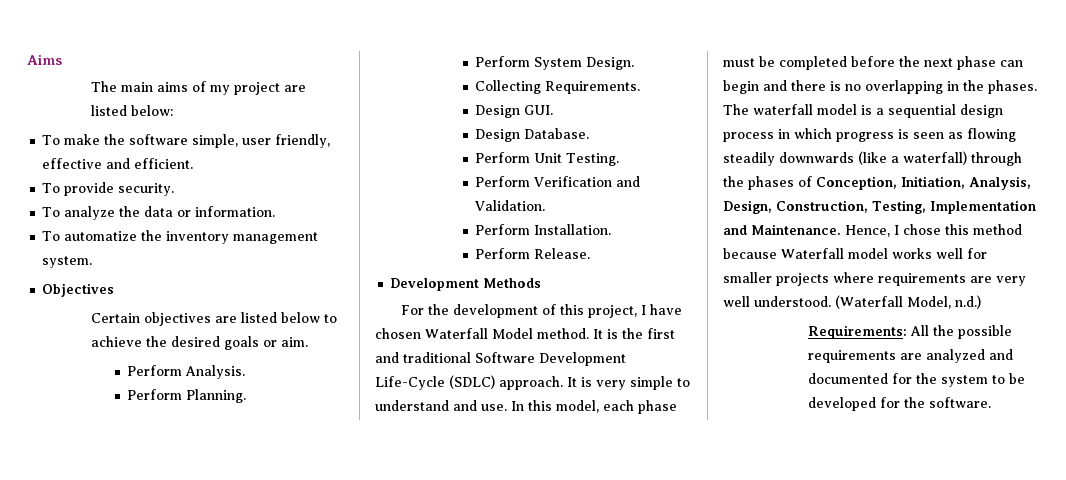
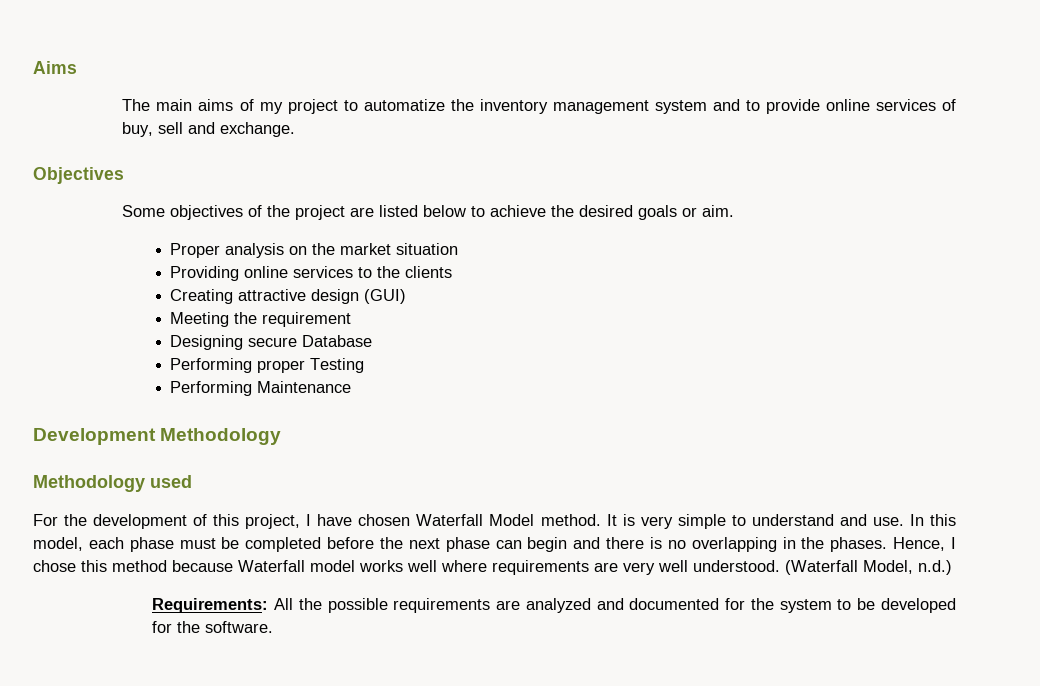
- The main aims of my project are listed below:
- To make the software simple, user friendly, effective and efficient.
- To provide security.
- To analyze the data or information.
- To automatize the inventory management system.
+ The main aims of my project to automatize the inventory management system and to provide online services of buy, sell and exchange.
  Objectives
- Certain objectives are listed below to achieve the desired goals or aim.
+ Some objectives of the project are listed below to achieve the desired goals or aim.
- Perform Analysis.
- Perform Planning.
- Perform System Design.
- Collecting Requirements.
- Design GUI.
- Design Database.
- Perform Unit Testing.
- Perform Verification and Validation.
- Perform Installation.
- Perform Release.
- Development Methods
+ Proper analysis on the market situation
+ Providing online services to the clients
+ Creating attractive design (GUI)
+ Meeting the requirement
+ Designing secure Database
+ Performing proper Testing
+ Performing Maintenance
+ Development Methodology
+ Methodology used
- It is the first and traditional Software Development Life-Cycle (SDLC) approach. It is very simple to understand and use.
+ It is very simple to understand and use.
- The waterfall model is a sequential design process in which progress is seen as flowing steadily downwards (like a waterfall) through the phases of Conception, Initiation, Analysis, Design, Construction, Testing, Implementation and Maintenance.
- Hence, I chose this method because Waterfall model works well for smaller projects where requirements are very well understood.
+ Hence, I chose this method because Waterfall model works well where requirements are very well understood.

